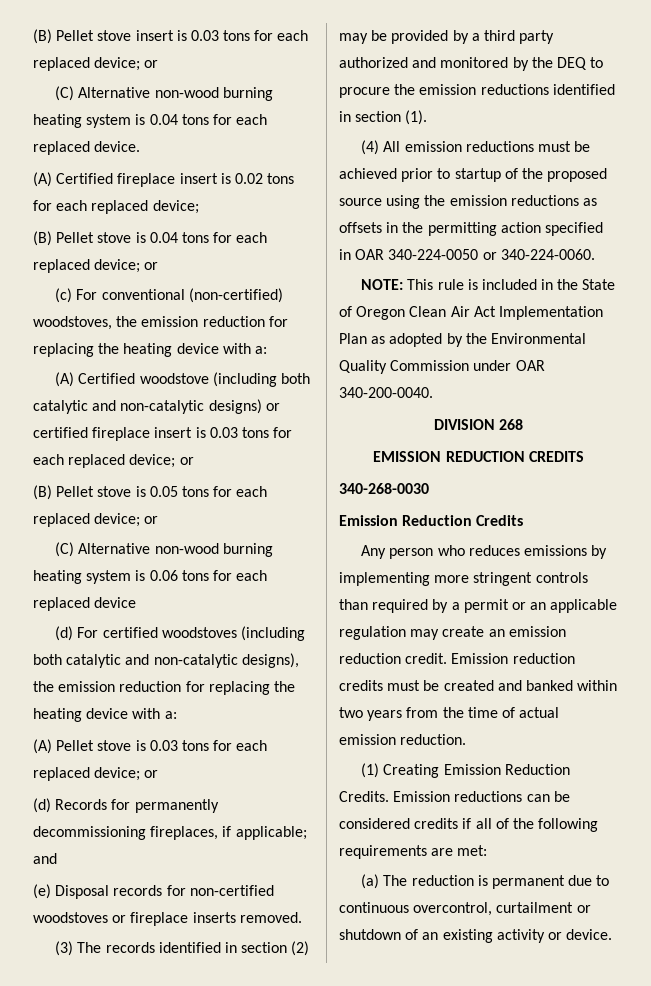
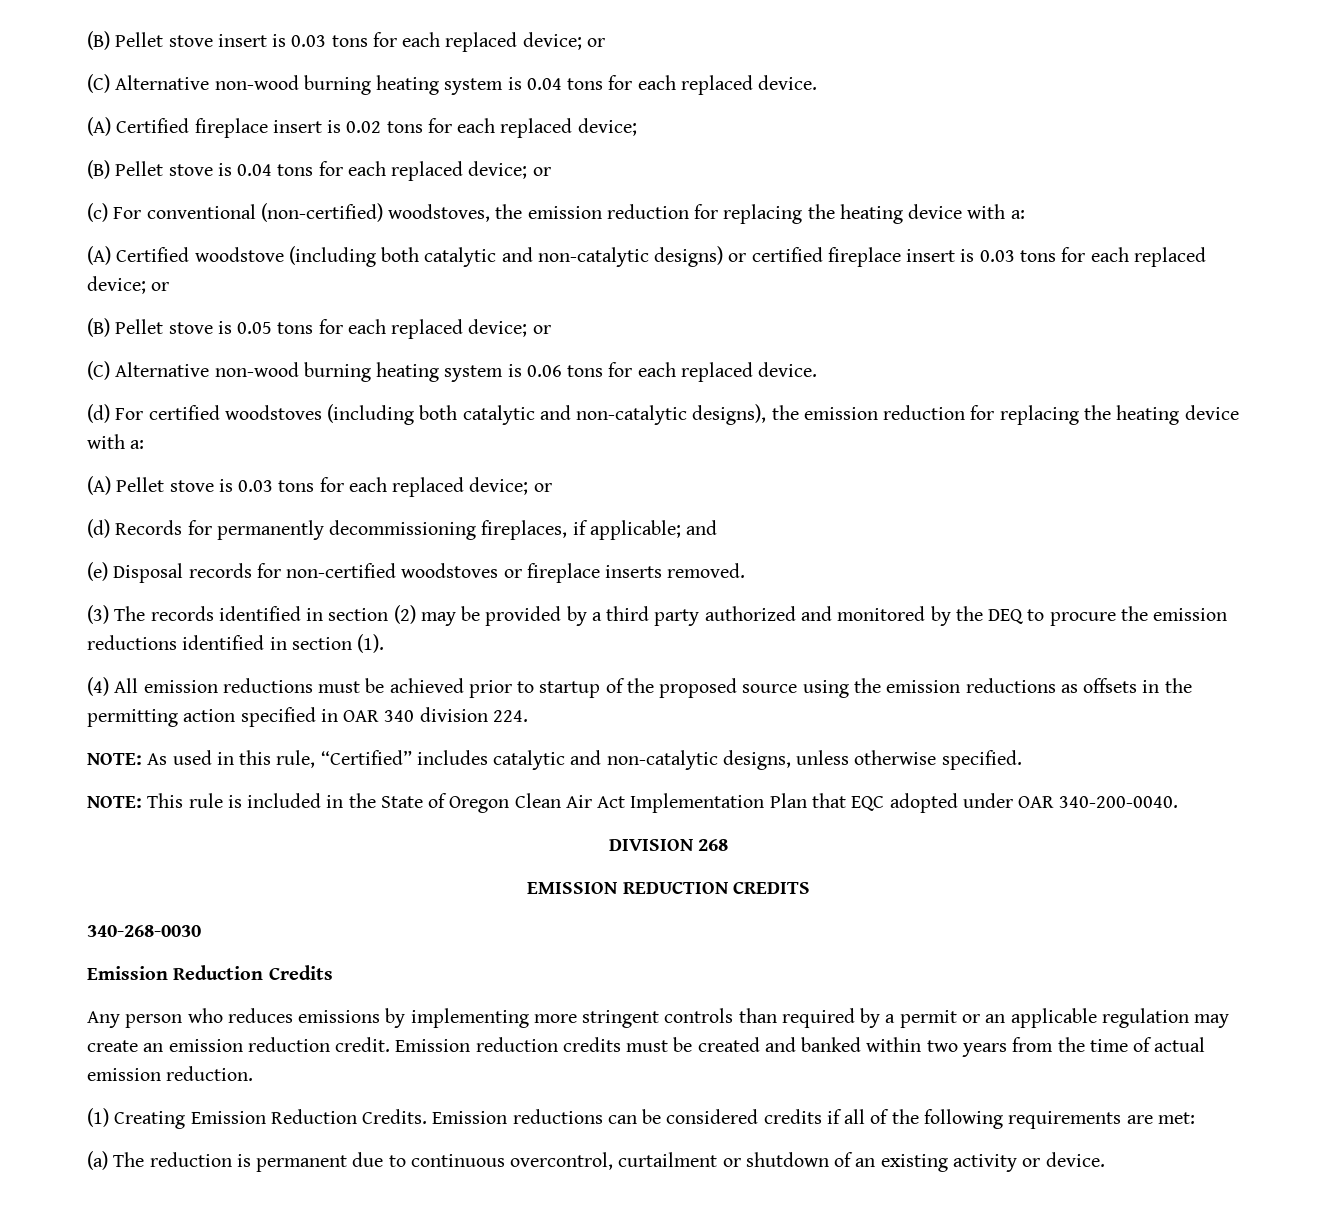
- (C) Alternative non-wood burning heating system is 0.06 tons for each replaced device
+ (C) Alternative non-wood burning heating system is 0.06 tons for each replaced device.
- (4) All emission reductions must be achieved prior to startup of the proposed source using the emission reductions as offsets in the permitting action specified in OAR 340-224-0050 or 340-224-0060.
+ (4) All emission reductions must be achieved prior to startup of the proposed source using the emission reductions as offsets in the permitting action specified in OAR 340 division 224.
+ NOTE: As used in this rule, “Certified” includes catalytic and non-catalytic designs, unless otherwise specified.
- NOTE: This rule is included in the State of Oregon Clean Air Act Implementation Plan as adopted by the Environmental Quality Commission under OAR 340-200-0040.
+ NOTE: This rule is included in the State of Oregon Clean Air Act Implementation Plan that EQC adopted under OAR 340-200-0040.

